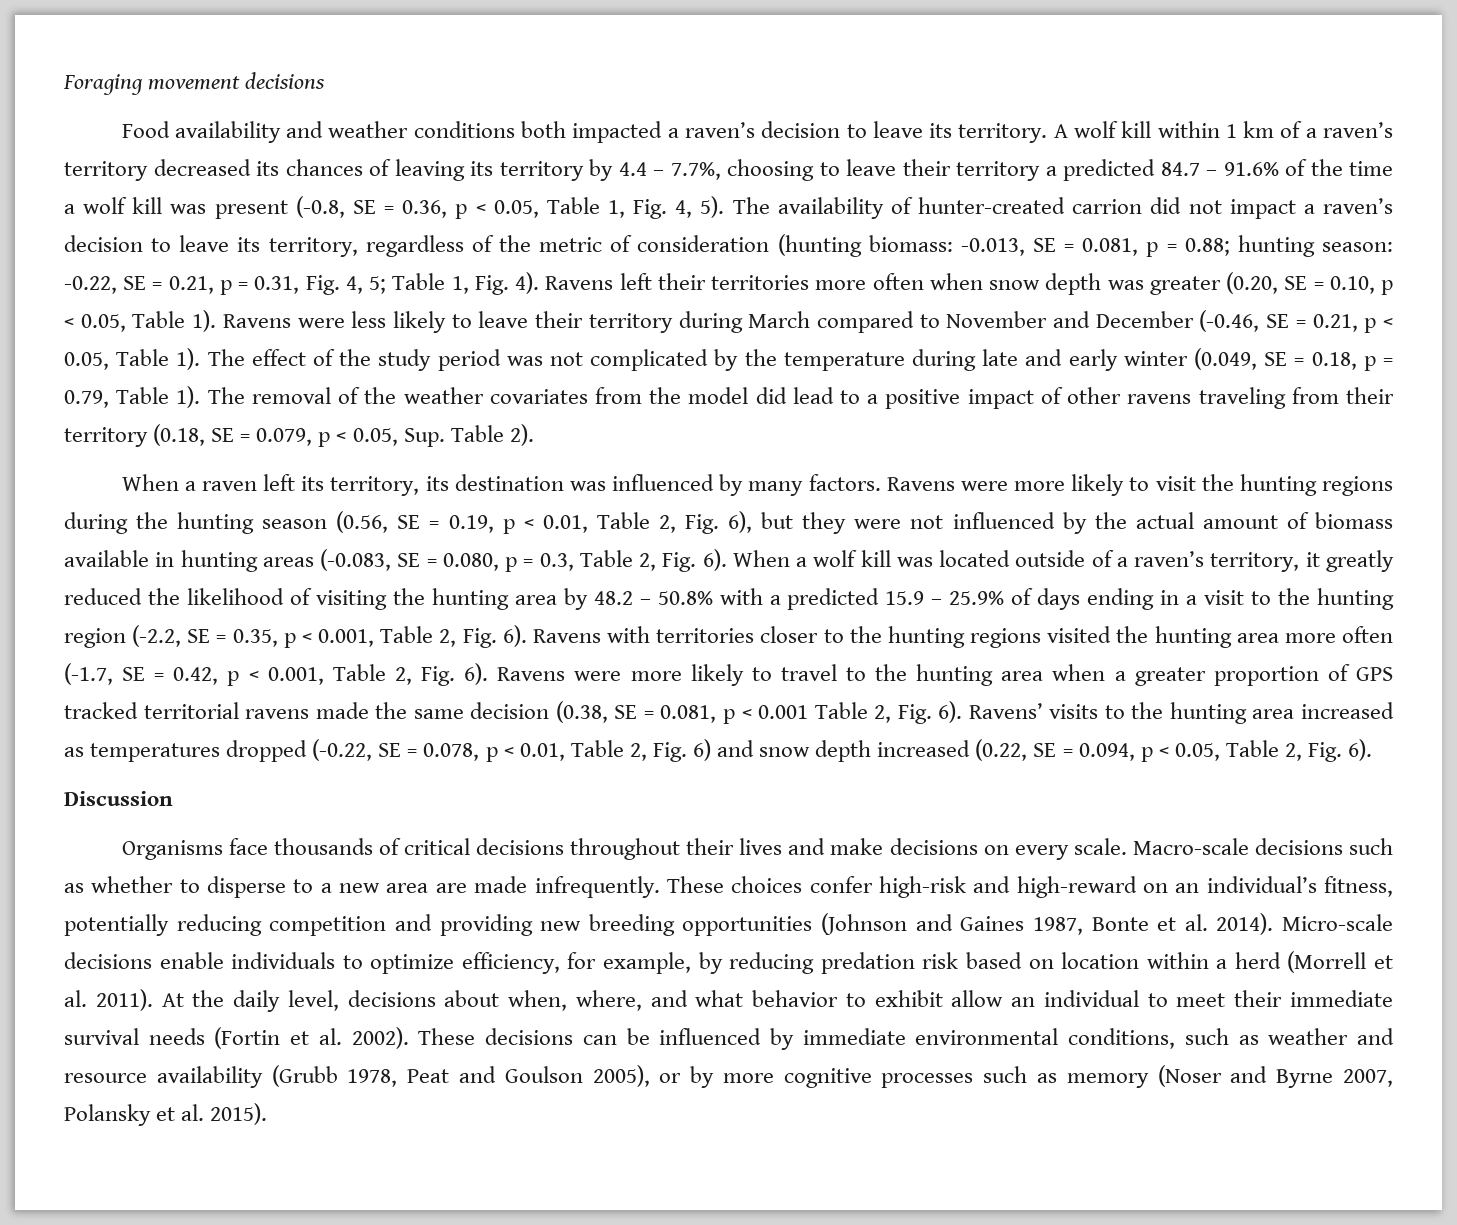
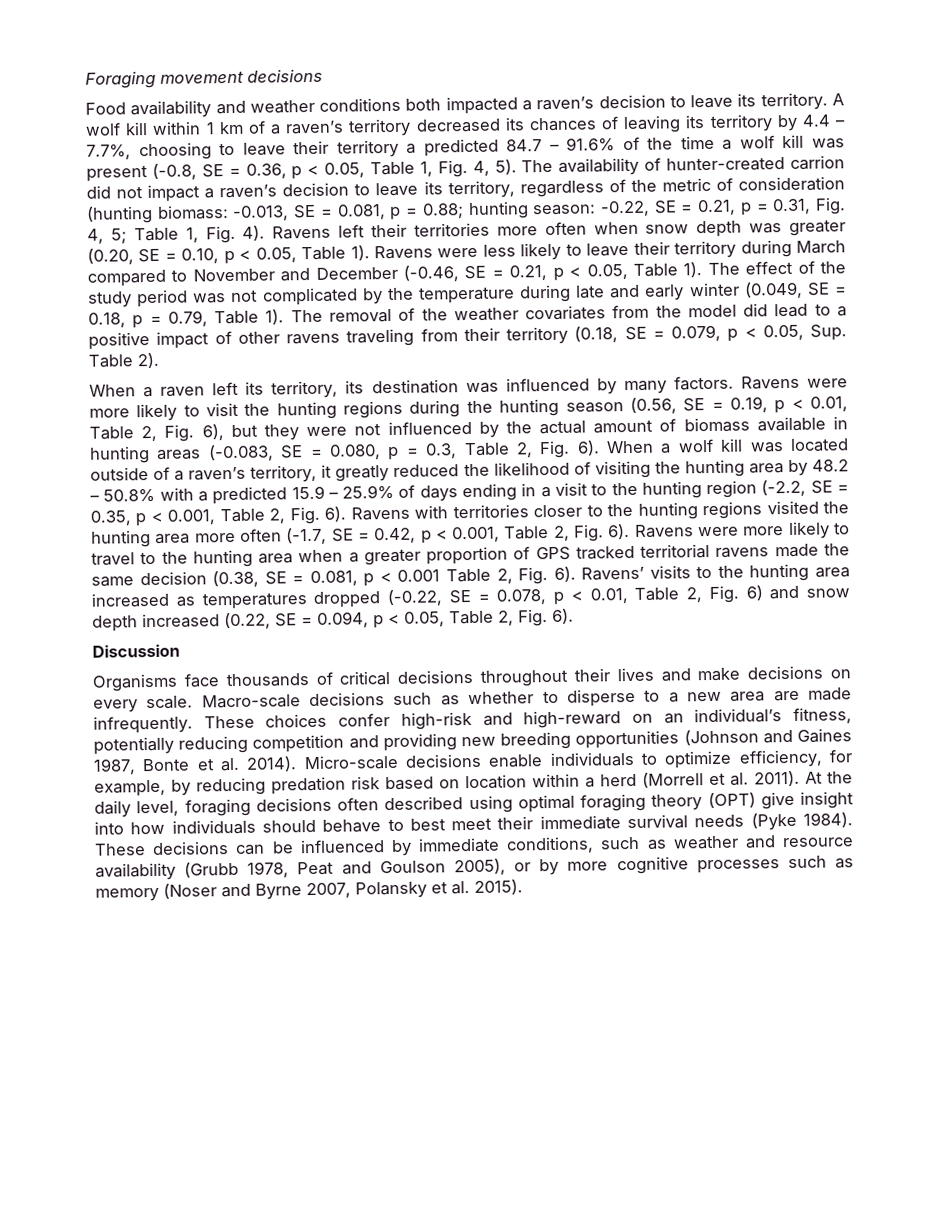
- At the daily level, decisions about when, where, and what behavior to exhibit allow an individual to meet their immediate survival needs (Fortin et al. 2002).
+ At the daily level, foraging decisions often described using optimal foraging theory (OPT) give insight into how individuals should behave to best meet their immediate survival needs (Pyke 1984).
- These decisions can be influenced by immediate environmental conditions, such as weather and resource availability (Grubb 1978, Peat and Goulson 2005), or by more cognitive processes such as memory (Noser and Byrne 2007, Polansky et al. 2015).
+ These decisions can be influenced by immediate conditions, such as weather and resource availability (Grubb 1978, Peat and Goulson 2005), or by more cognitive processes such as memory (Noser and Byrne 2007, Polansky et al. 2015).

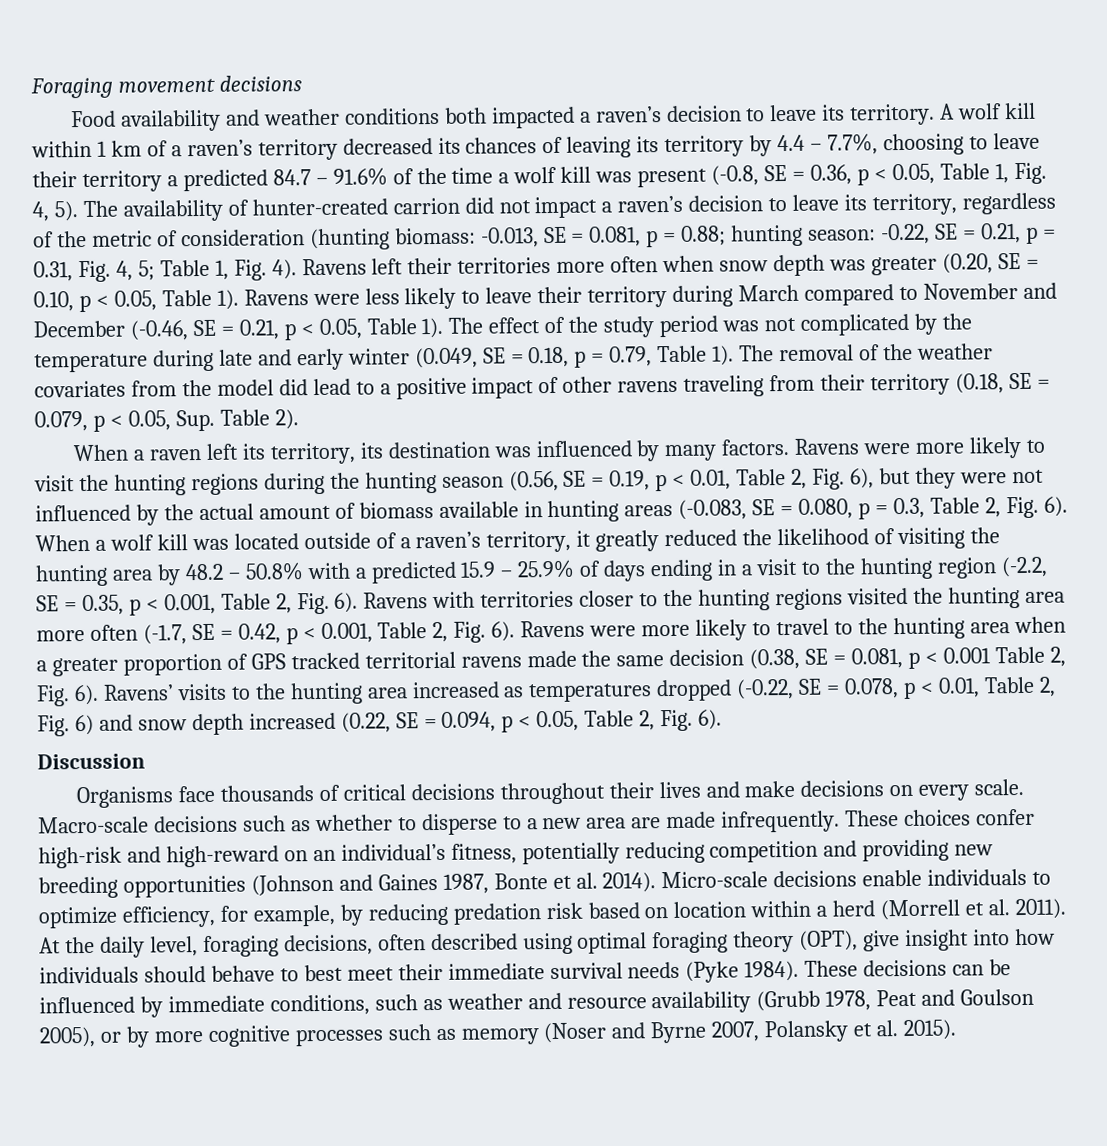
- At the daily level, foraging decisions often described using optimal foraging theory (OPT) give insight into how individuals should behave to best meet their immediate survival needs (Pyke 1984).
+ At the daily level, foraging decisions, often described using optimal foraging theory (OPT), give insight into how individuals should behave to best meet their immediate survival needs (Pyke 1984).

